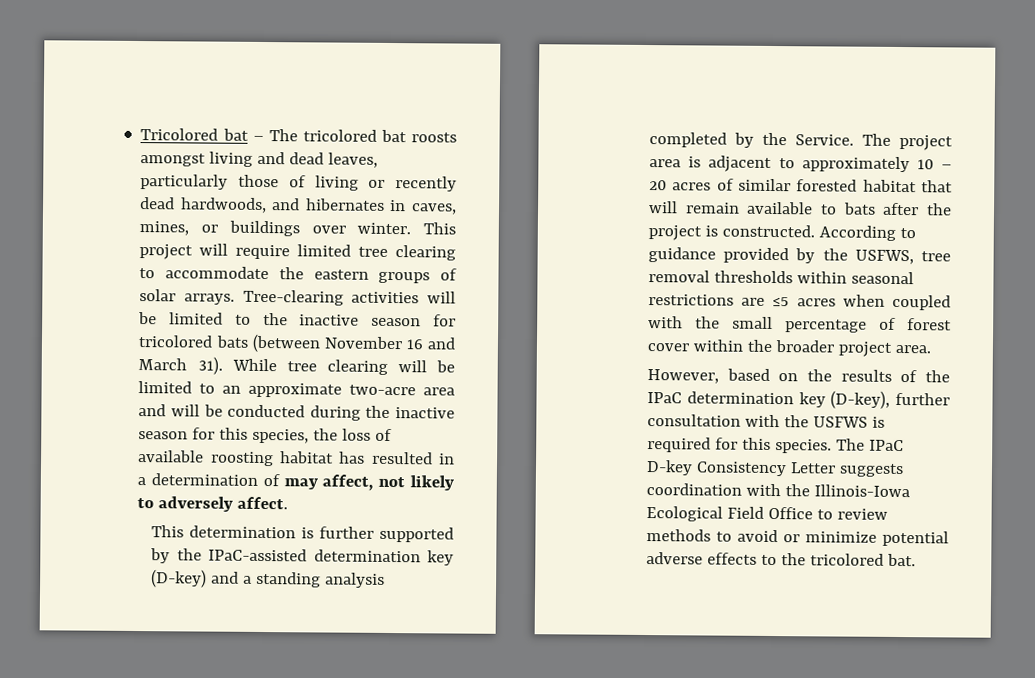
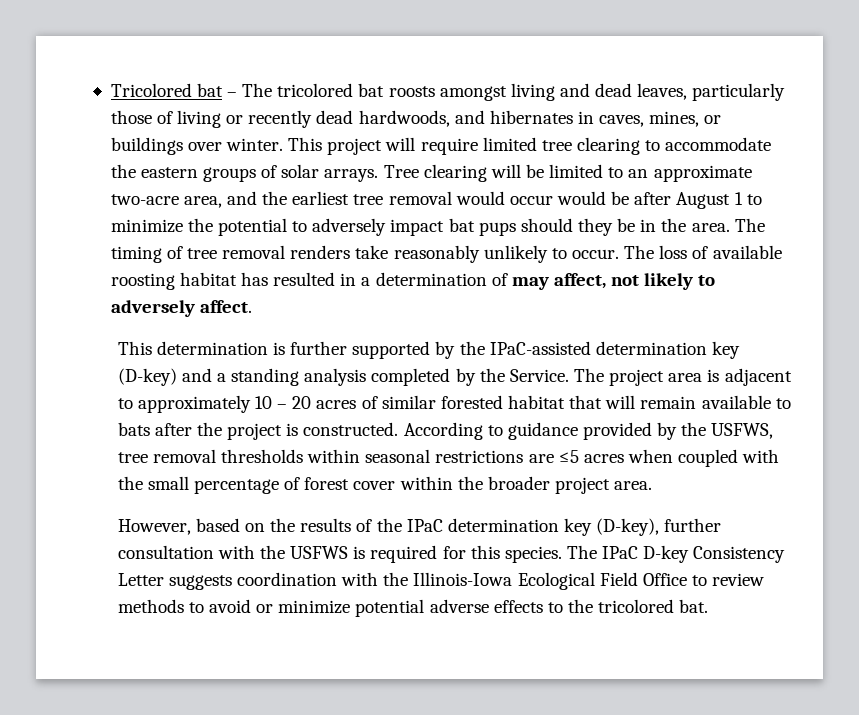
- Tree-clearing activities will be limited to the inactive season for tricolored bats (between November 16 and March 31). While tree clearing will be limited to an approximate two-acre area and will be conducted during the inactive season for this species, the loss of available roosting habitat has resulted in a determination of may affect, not likely to adversely affect.
+ Tree clearing will be limited to an approximate two-acre area, and the earliest tree removal would occur would be after August 1 to minimize the potential to adversely impact bat pups should they be in the area. The timing of tree removal renders take reasonably unlikely to occur. The loss of available roosting habitat has resulted in a determination of may affect, not likely to adversely affect.

